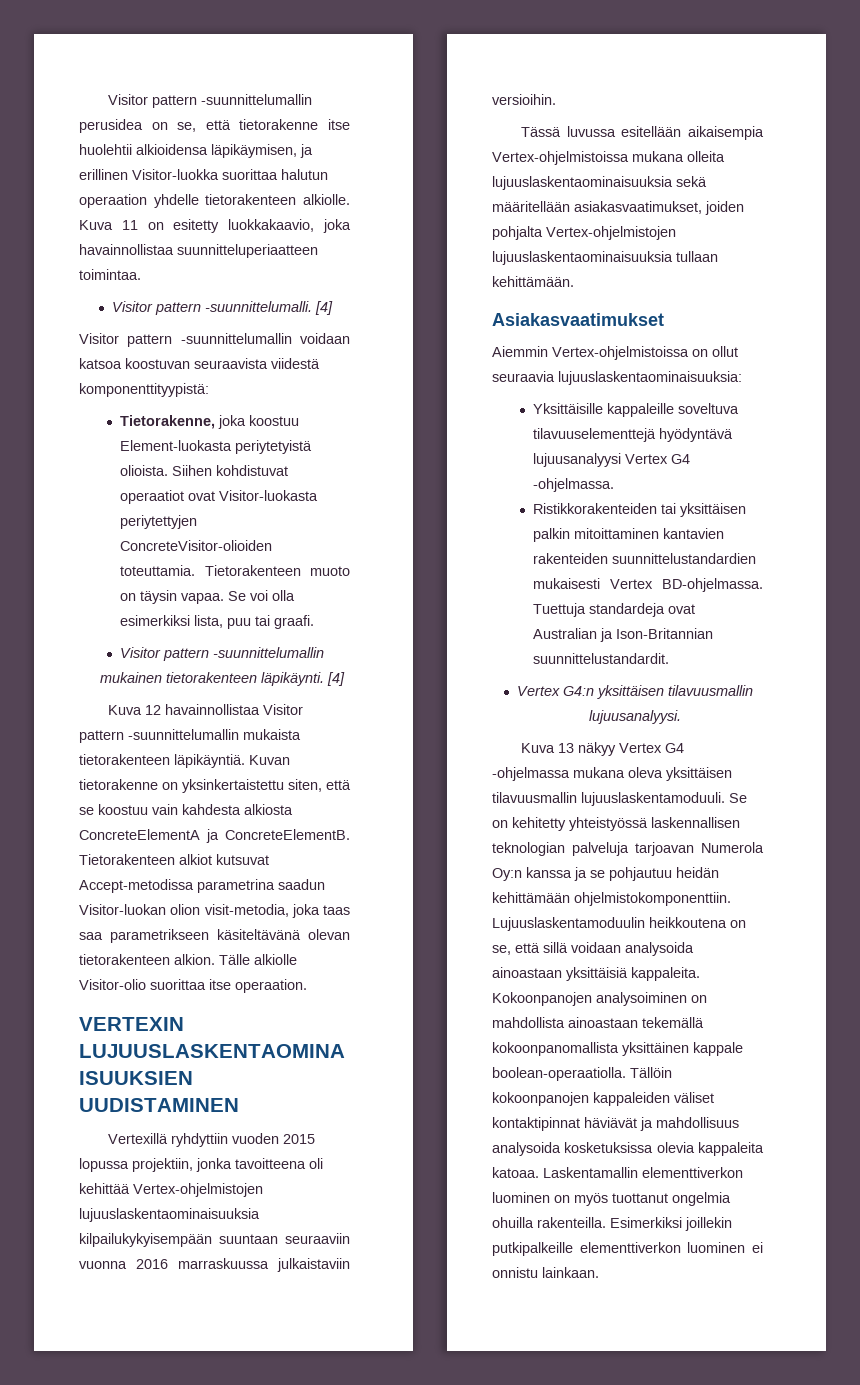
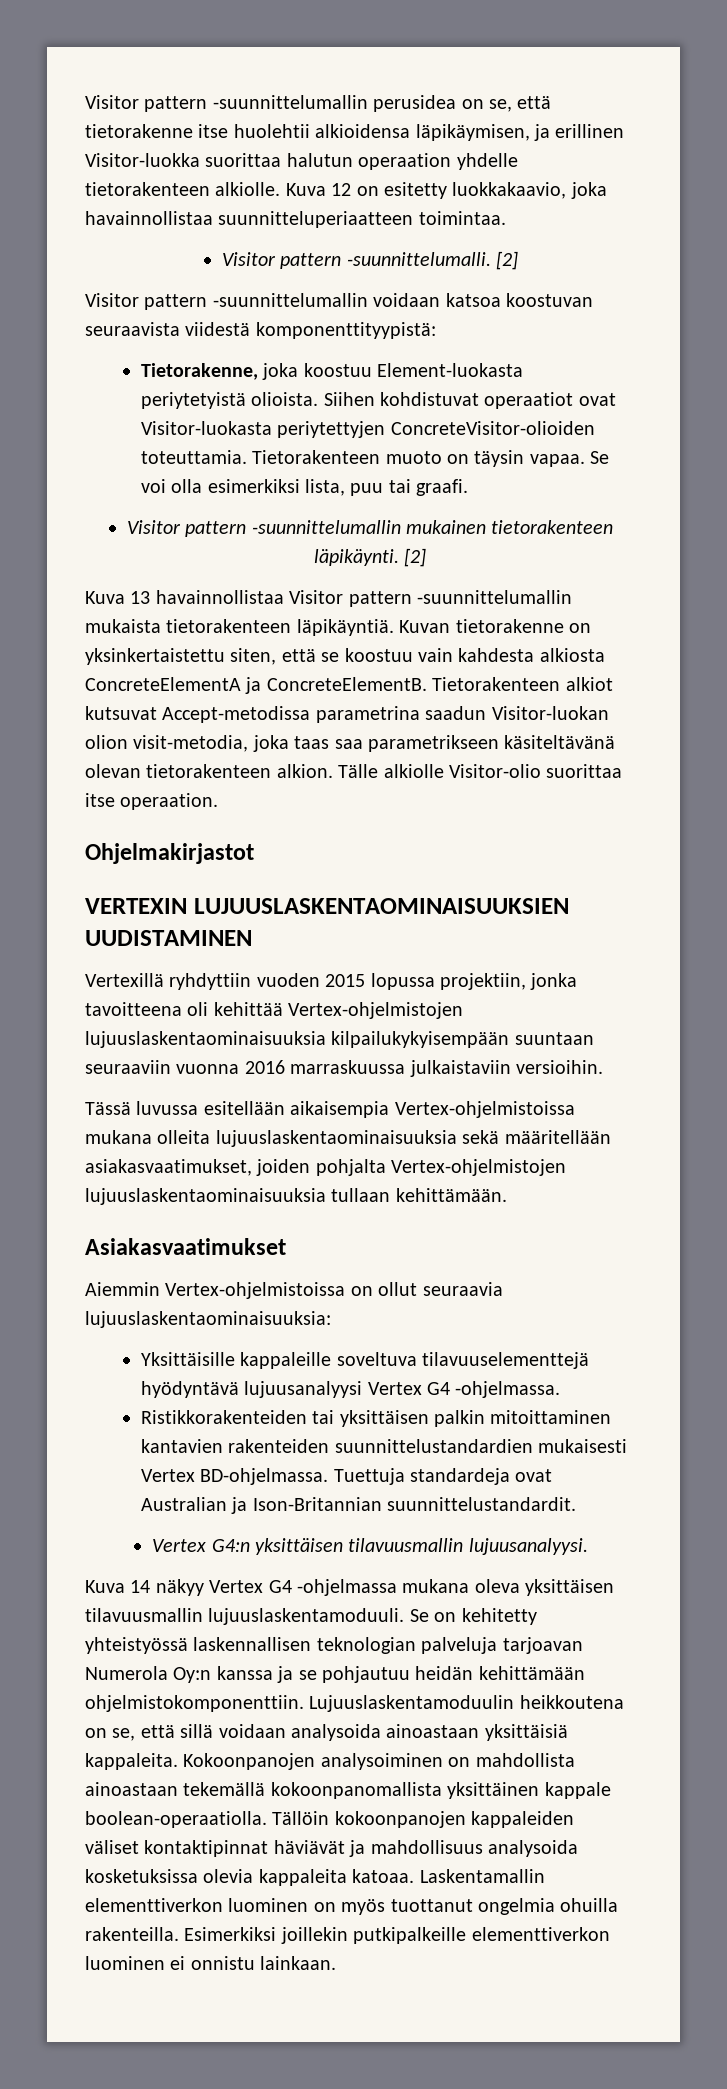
- Kuva 11 on esitetty luokkakaavio, joka havainnollistaa suunnitteluperiaatteen toimintaa.
+ Kuva 12 on esitetty luokkakaavio, joka havainnollistaa suunnitteluperiaatteen toimintaa.
- Visitor pattern -suunnittelumalli. [4]
+ Visitor pattern -suunnittelumalli. [2]
- Visitor pattern -suunnittelumallin mukainen tietorakenteen läpikäynti. [4]
- Kuva 12 havainnollistaa Visitor pattern -suunnittelumallin mukaista tietorakenteen läpikäyntiä.
+ Visitor pattern -suunnittelumallin mukainen tietorakenteen läpikäynti. [2]
+ Kuva 13 havainnollistaa Visitor pattern -suunnittelumallin mukaista tietorakenteen läpikäyntiä.
+ Ohjelmakirjastot
- Kuva 13 näkyy Vertex G4 -ohjelmassa mukana oleva yksittäisen tilavuusmallin lujuuslaskentamoduuli.
+ Kuva 14 näkyy Vertex G4 -ohjelmassa mukana oleva yksittäisen tilavuusmallin lujuuslaskentamoduuli.

